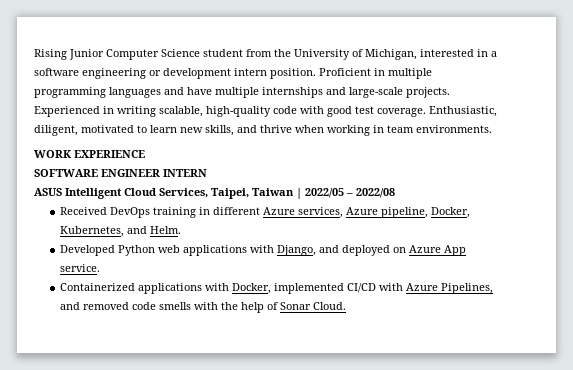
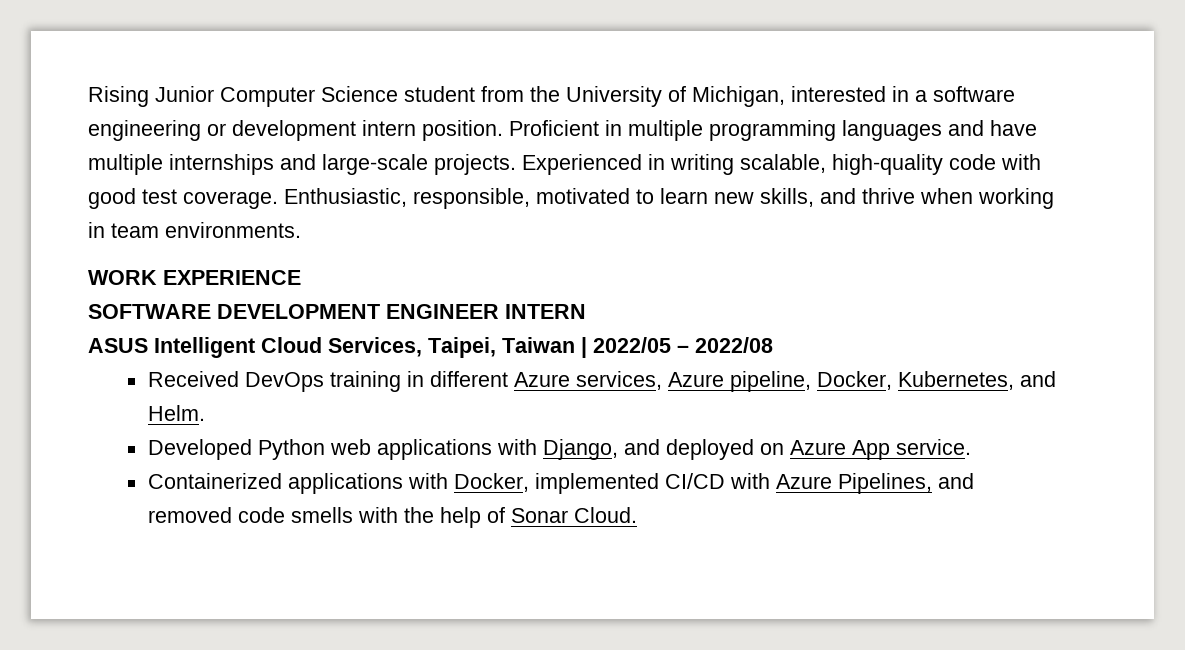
- Enthusiastic, diligent, motivated to learn new skills, and thrive when working in team environments.
+ Enthusiastic, responsible, motivated to learn new skills, and thrive when working in team environments.
- SOFTWARE ENGINEER INTERN
+ SOFTWARE DEVELOPMENT ENGINEER INTERN

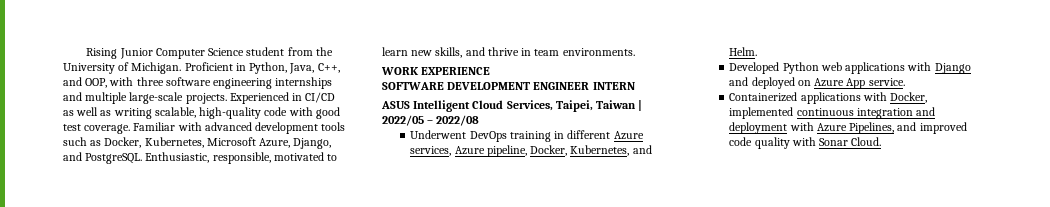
- Rising Junior Computer Science student from the University of Michigan, interested in a software engineering or development intern position. Proficient in multiple programming languages and have multiple internships and large-scale projects.
+ Rising Junior Computer Science student from the University of Michigan. Proficient in Python, Java, C++, and OOP, with three software engineering internships and multiple large-scale projects.
- Experienced in writing scalable, high-quality code with good test coverage.
+ Experienced in CI/CD as well as writing scalable, high-quality code with good test coverage.
+ Familiar with advanced development tools such as Docker, Kubernetes, Microsoft Azure, Django, and PostgreSQL.
- Enthusiastic, responsible, motivated to learn new skills, and thrive when working in team environments.
+ Enthusiastic, responsible, motivated to learn new skills, and thrive in team environments.
- Received DevOps training in different Azure services, Azure pipeline, Docker, Kubernetes, and Helm.
+ Underwent DevOps training in different Azure services, Azure pipeline, Docker, Kubernetes, and Helm.
- Developed Python web applications with Django, and deployed on Azure App service.
+ Developed Python web applications with Django and deployed on Azure App service.
- Containerized applications with Docker, implemented CI/CD with Azure Pipelines, and removed code smells with the help of Sonar Cloud.
+ Containerized applications with Docker, implemented continuous integration and deployment with Azure Pipelines, and improved code quality with Sonar Cloud.

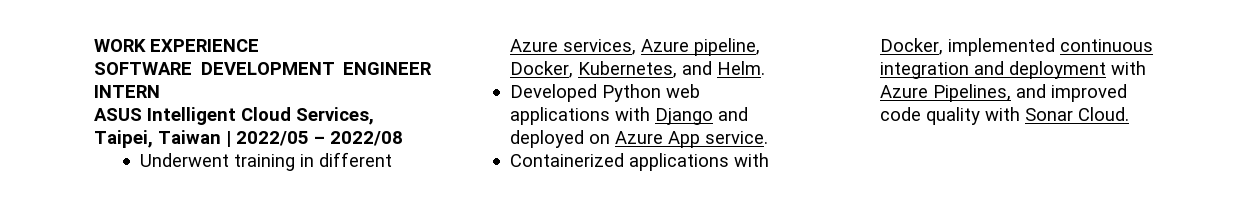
- Rising Junior Computer Science student from the University of Michigan. Proficient in Python, Java, C++, and OOP, with three software engineering internships and multiple large-scale projects. Experienced in CI/CD as well as writing scalable, high-quality code with good test coverage. Familiar with advanced development tools such as Docker, Kubernetes, Microsoft Azure, Django, and PostgreSQL. Enthusiastic, responsible, motivated to learn new skills, and thrive in team environments.
- Underwent DevOps training in different Azure services, Azure pipeline, Docker, Kubernetes, and Helm.
+ Underwent training in different Azure services, Azure pipeline, Docker, Kubernetes, and Helm.

